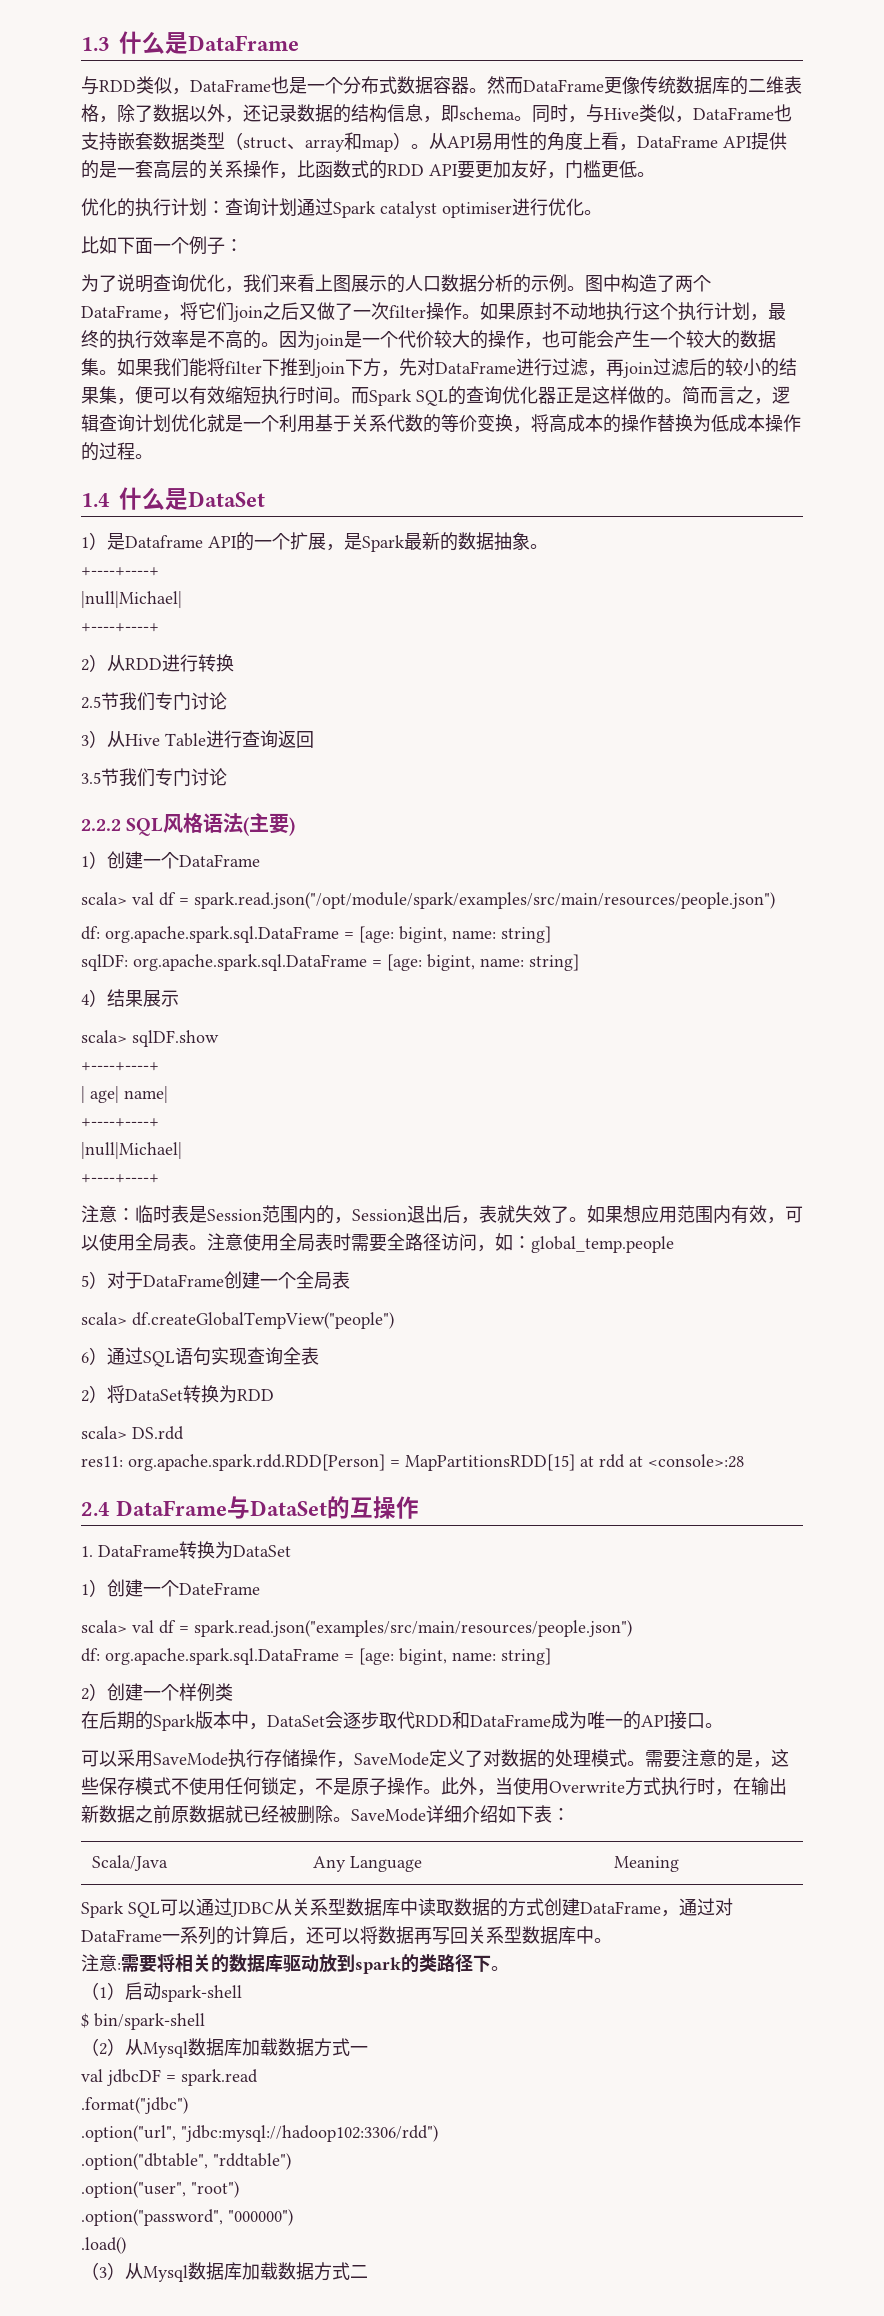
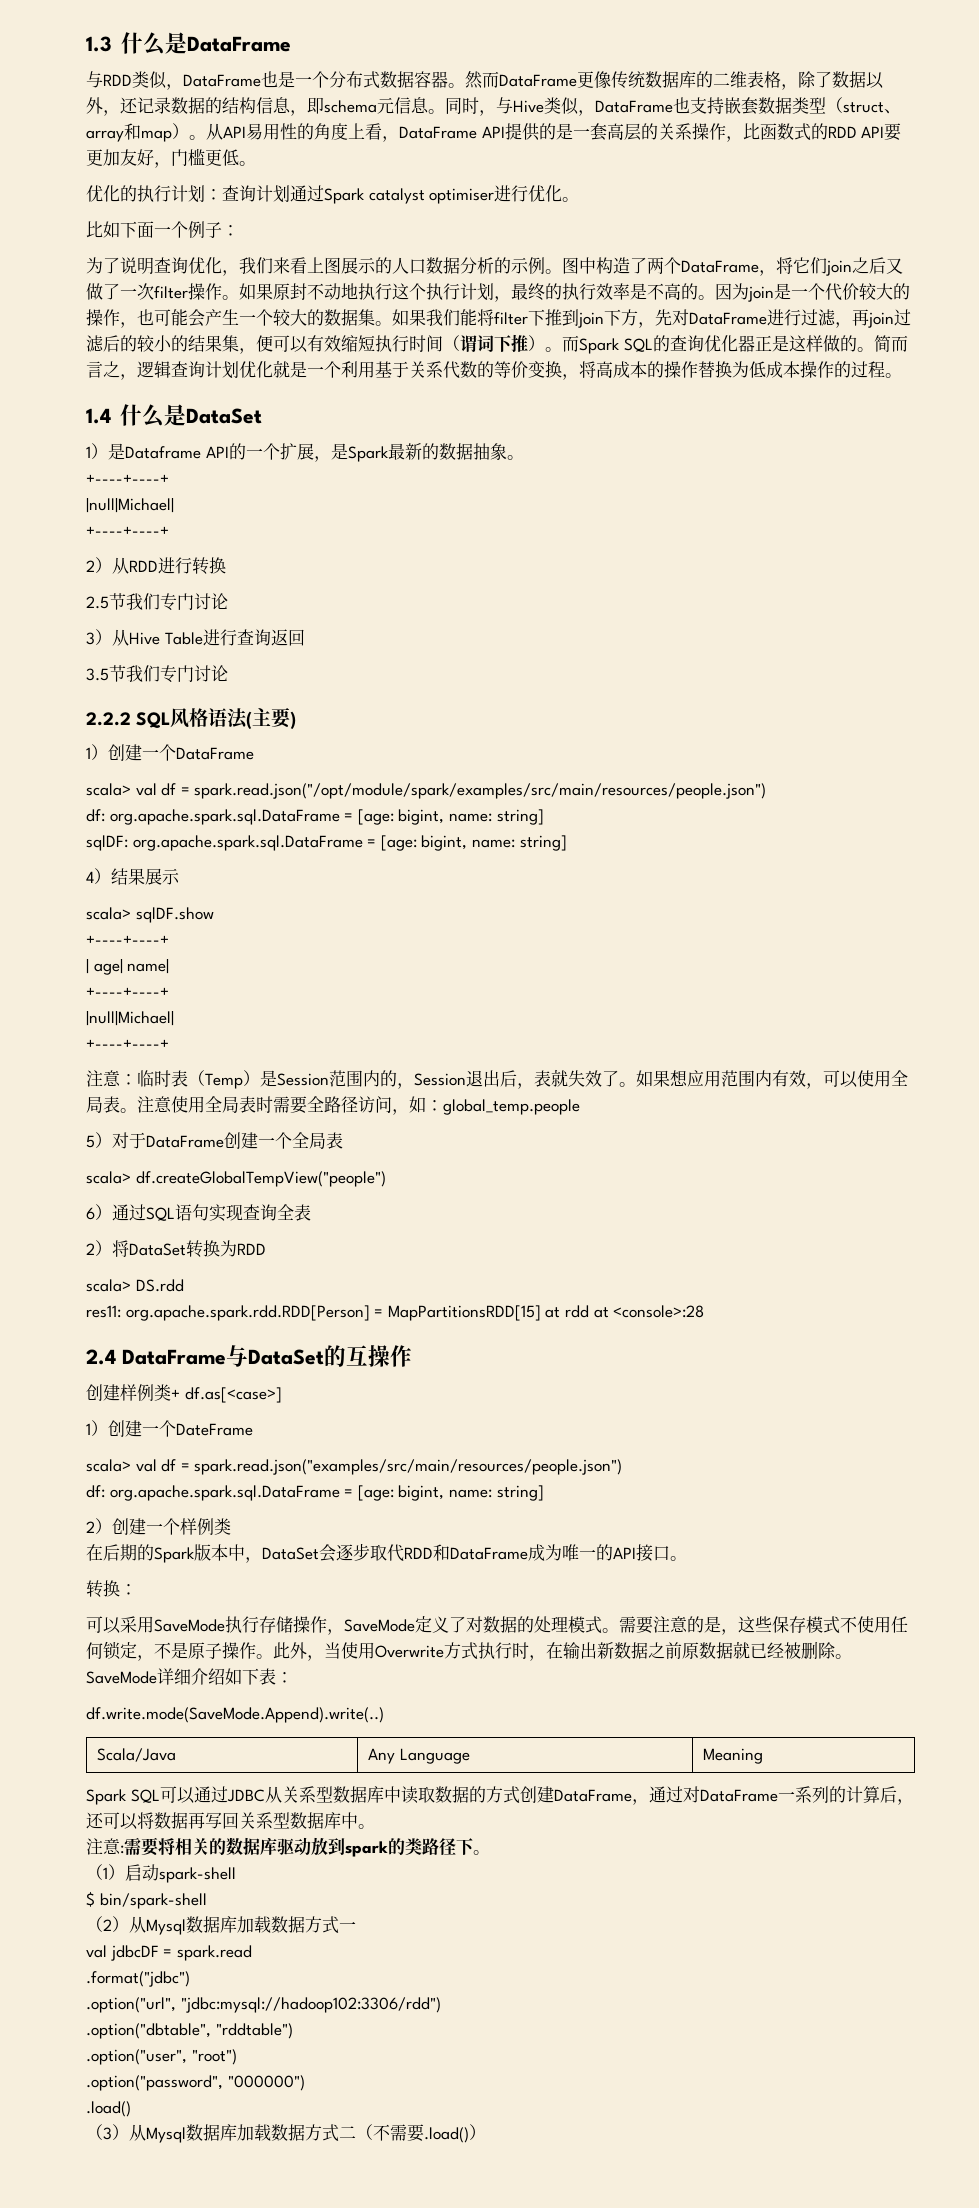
- 然而DataFrame更像传统数据库的二维表格，除了数据以外，还记录数据的结构信息，即schema。
+ 然而DataFrame更像传统数据库的二维表格，除了数据以外，还记录数据的结构信息，即schema元信息。
- 如果我们能将filter下推到join下方，先对DataFrame进行过滤，再join过滤后的较小的结果集，便可以有效缩短执行时间。
+ 如果我们能将filter下推到join下方，先对DataFrame进行过滤，再join过滤后的较小的结果集，便可以有效缩短执行时间（谓词下推）。
- 注意：临时表是Session范围内的，Session退出后，表就失效了。
+ 注意：临时表（Temp）是Session范围内的，Session退出后，表就失效了。
- 1. DataFrame转换为DataSet
+ 创建样例类+ df.as[<case>]
+ 转换：
+ df.write.mode(SaveMode.Append).write(..)
- （3）从Mysql数据库加载数据方式二
+ （3）从Mysql数据库加载数据方式二（不需要.load()）

